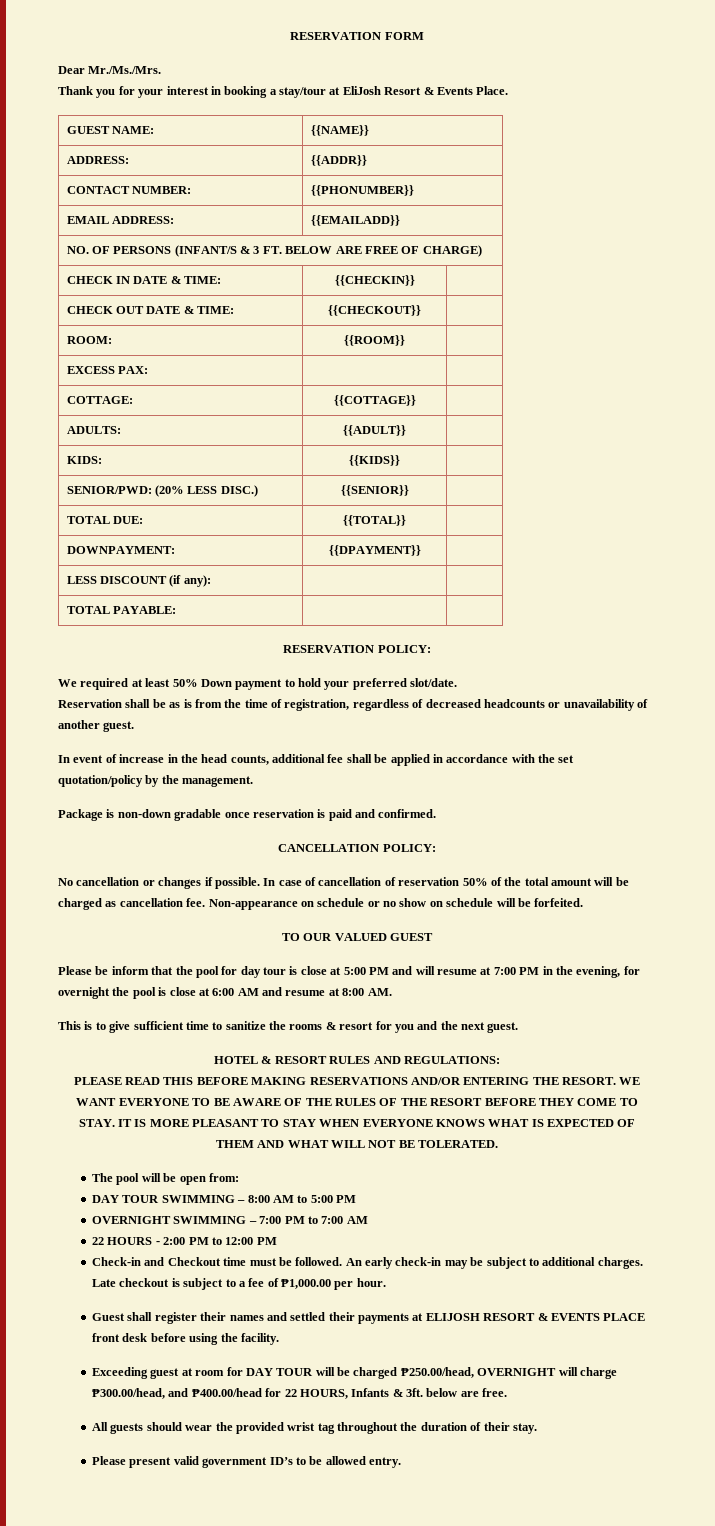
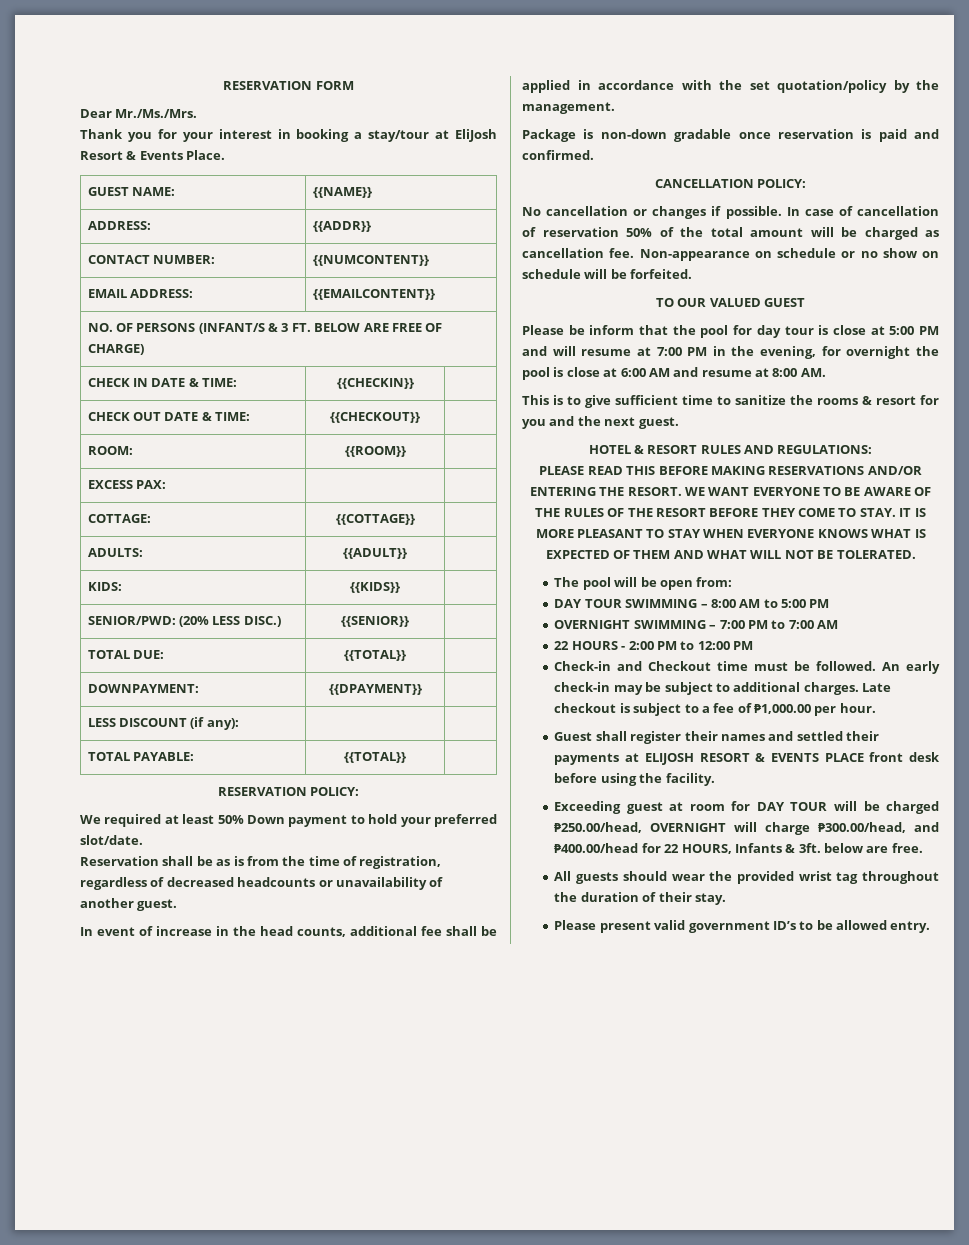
- CONTACT NUMBER: | {{PHONUMBER}}
+ CONTACT NUMBER: | {{NUMCONTENT}}
- EMAIL ADDRESS: | {{EMAILADD}}
+ EMAIL ADDRESS: | {{EMAILCONTENT}}
- TOTAL PAYABLE: | |
+ TOTAL PAYABLE: | {{TOTAL}} |

